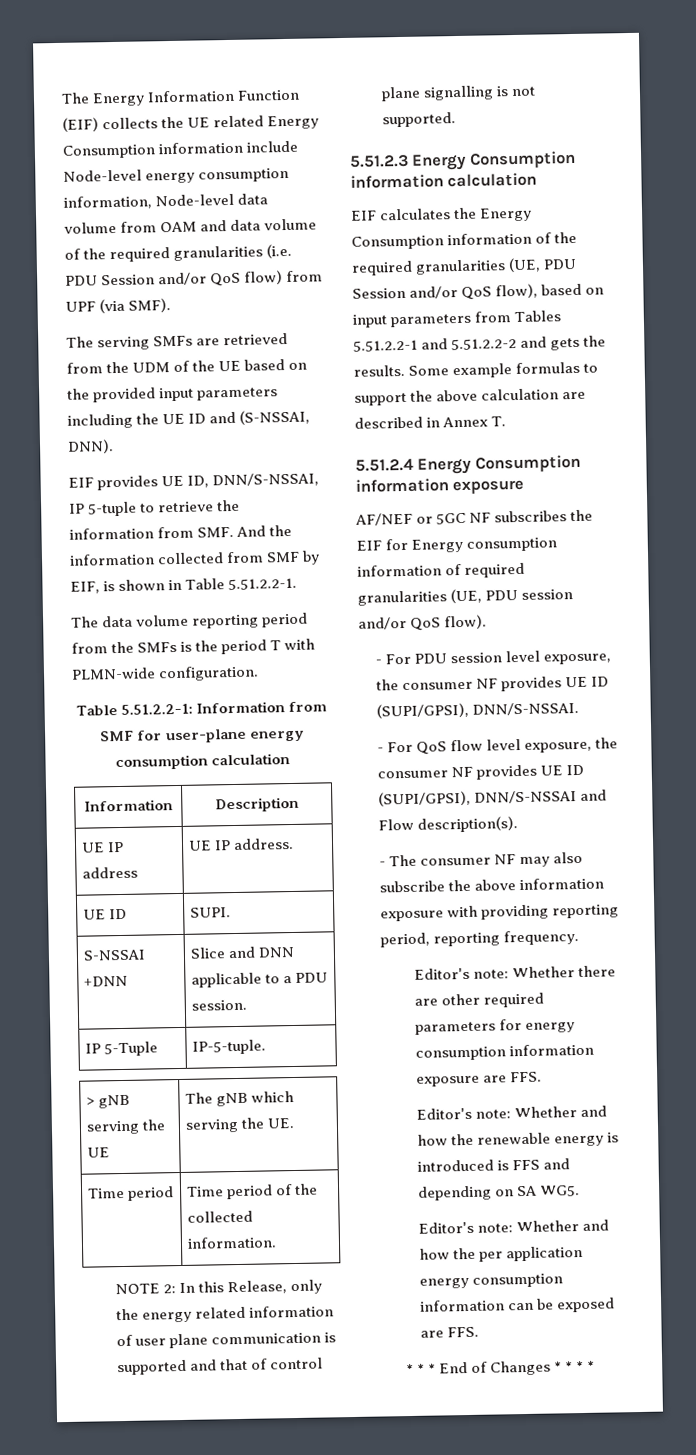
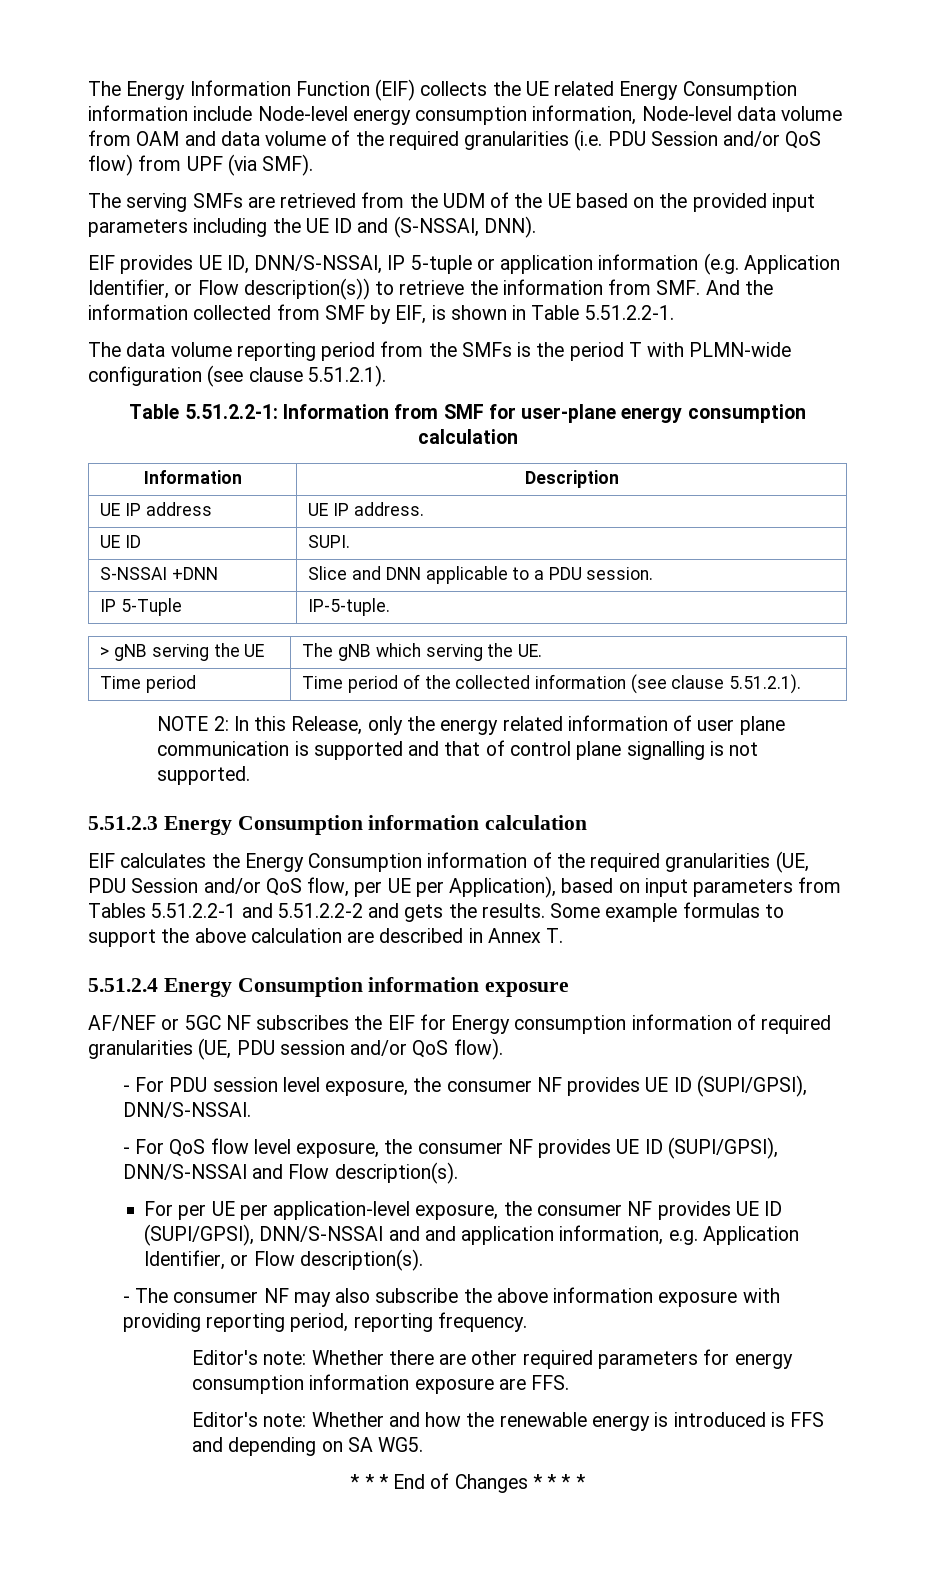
- EIF provides UE ID, DNN/S-NSSAI, IP 5-tuple to retrieve the information from SMF. And the information collected from SMF by EIF, is shown in Table 5.51.2.2-1.
+ EIF provides UE ID, DNN/S-NSSAI, IP 5-tuple or application information (e.g. Application Identifier, or Flow description(s)) to retrieve the information from SMF. And the information collected from SMF by EIF, is shown in Table 5.51.2.2-1.
- The data volume reporting period from the SMFs is the period T with PLMN-wide configuration.
+ The data volume reporting period from the SMFs is the period T with PLMN-wide configuration (see clause 5.51.2.1).
- Time period | Time period of the collected information.
+ Time period | Time period of the collected information (see clause 5.51.2.1).
- EIF calculates the Energy Consumption information of the required granularities (UE, PDU Session and/or QoS flow), based on input parameters from Tables 5.51.2.2-1 and 5.51.2.2-2 and gets the results.
+ EIF calculates the Energy Consumption information of the required granularities (UE, PDU Session and/or QoS flow, per UE per Application), based on input parameters from Tables 5.51.2.2-1 and 5.51.2.2-2 and gets the results.
+ For per UE per application-level exposure, the consumer NF provides UE ID (SUPI/GPSI), DNN/S-NSSAI and and application information, e.g. Application Identifier, or Flow description(s).
- Editor's note: Whether and how the per application energy consumption information can be exposed are FFS.

